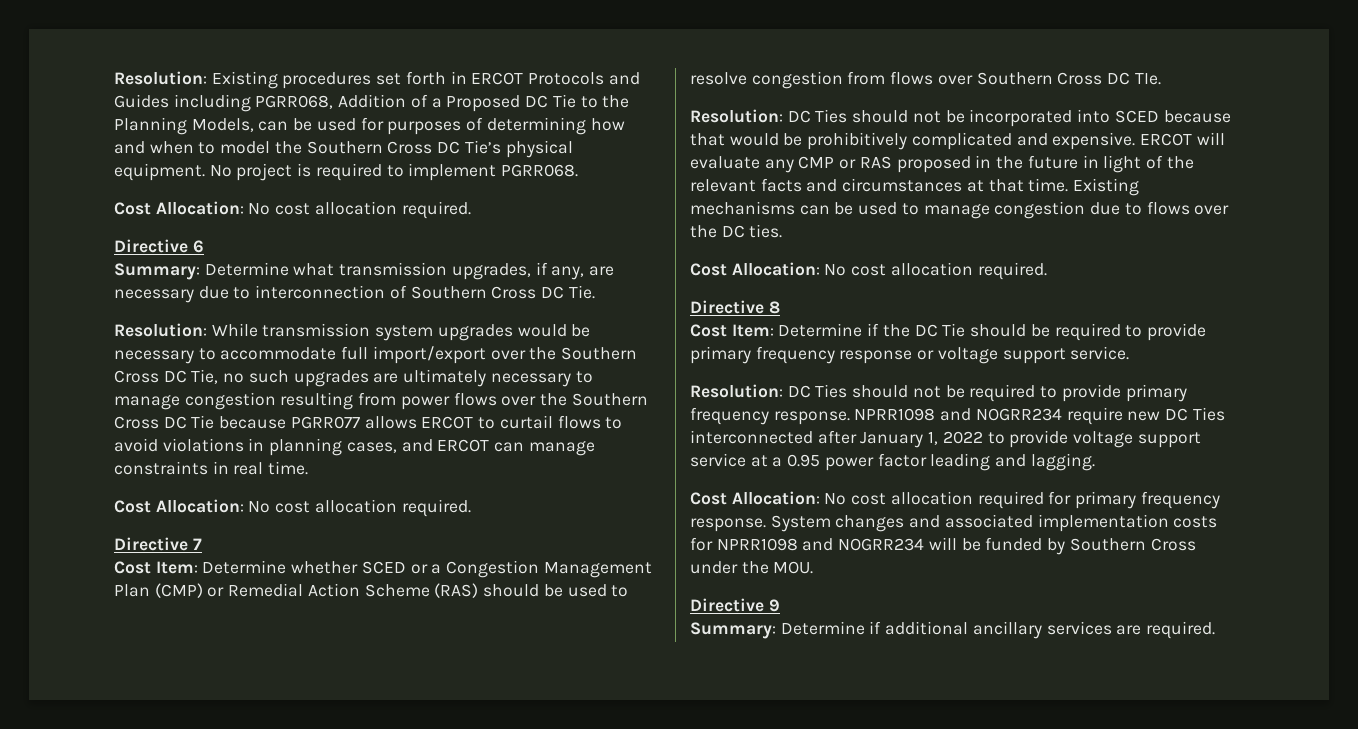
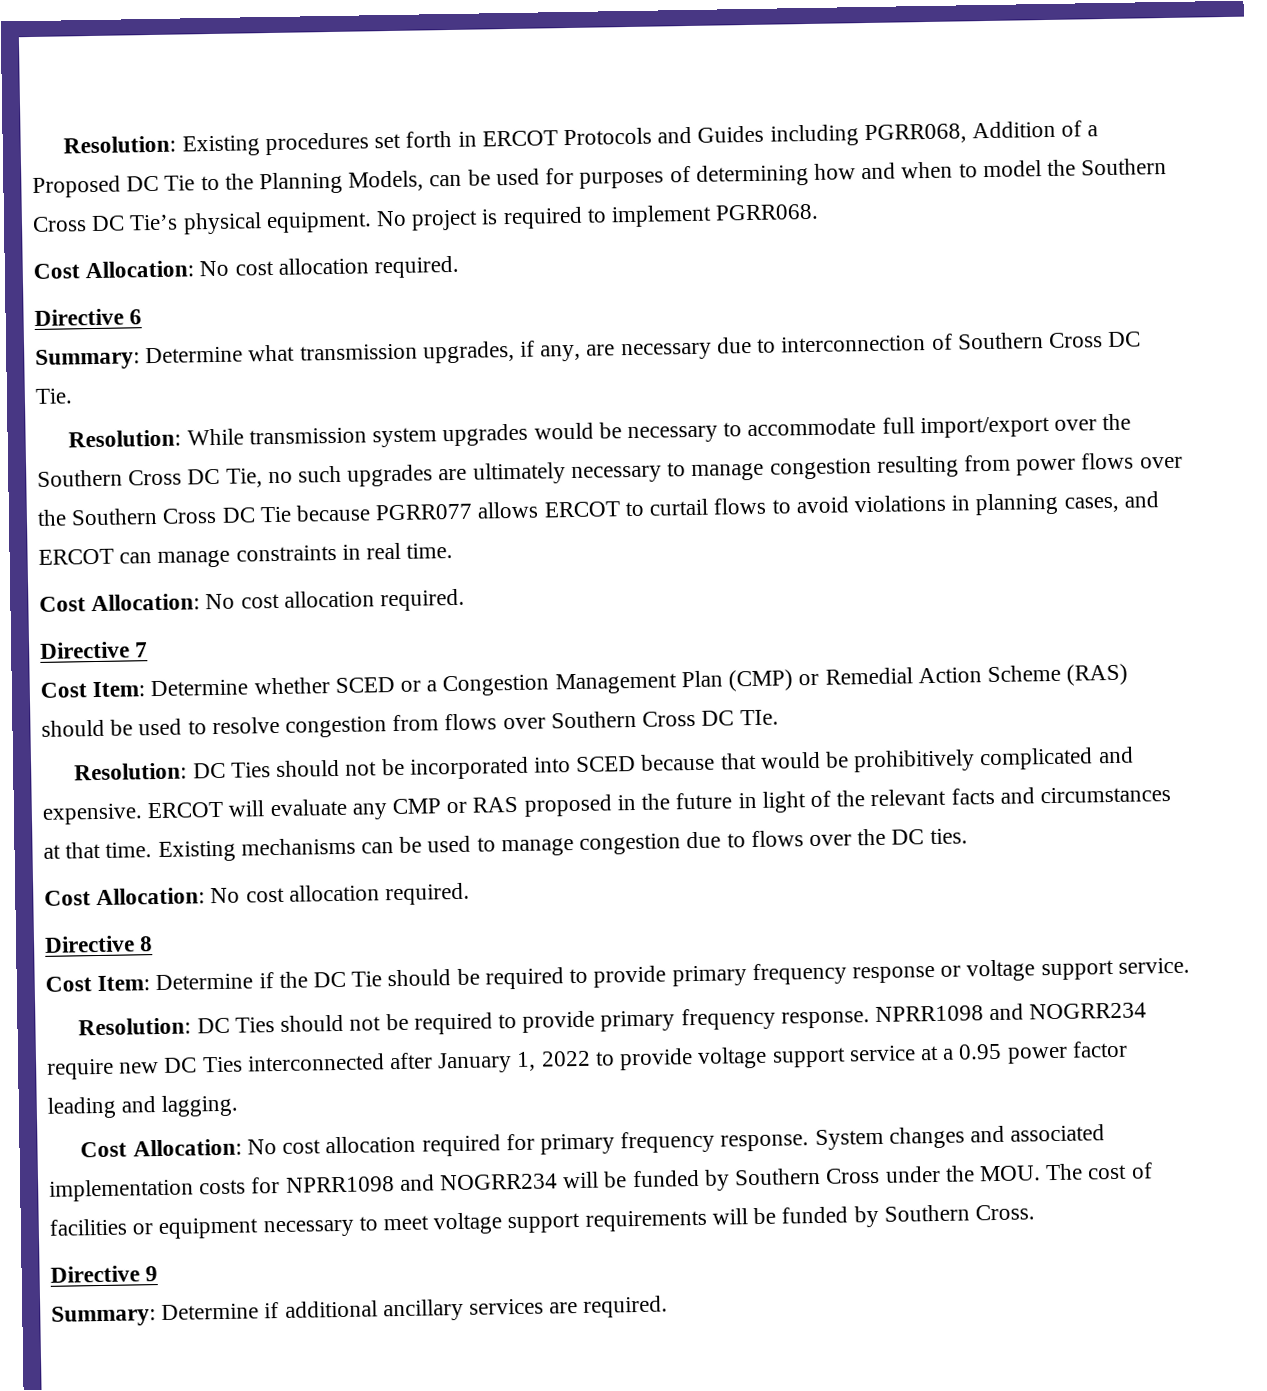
- System changes and associated implementation costs for NPRR1098 and NOGRR234 will be funded by Southern Cross under the MOU.
+ System changes and associated implementation costs for NPRR1098 and NOGRR234 will be funded by Southern Cross under the MOU. The cost of facilities or equipment necessary to meet voltage support requirements will be funded by Southern Cross.

